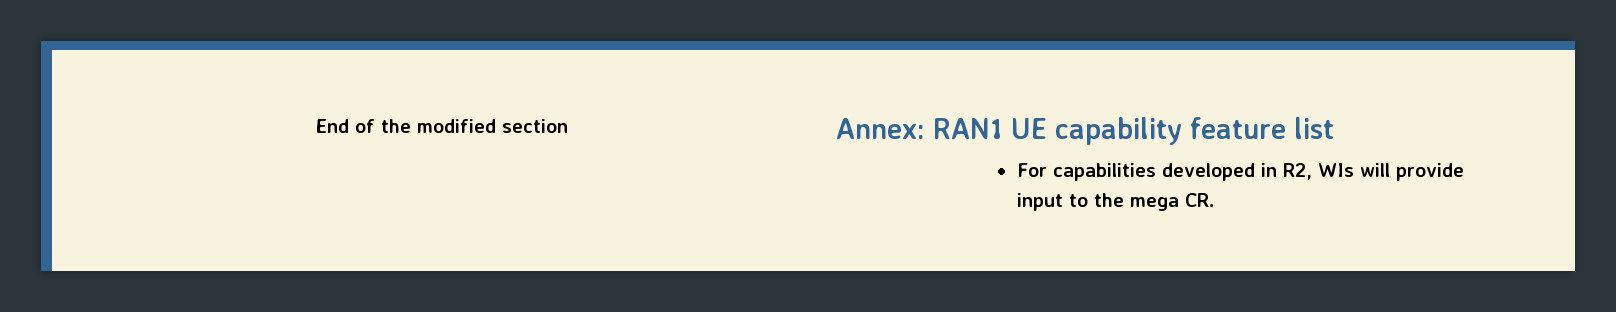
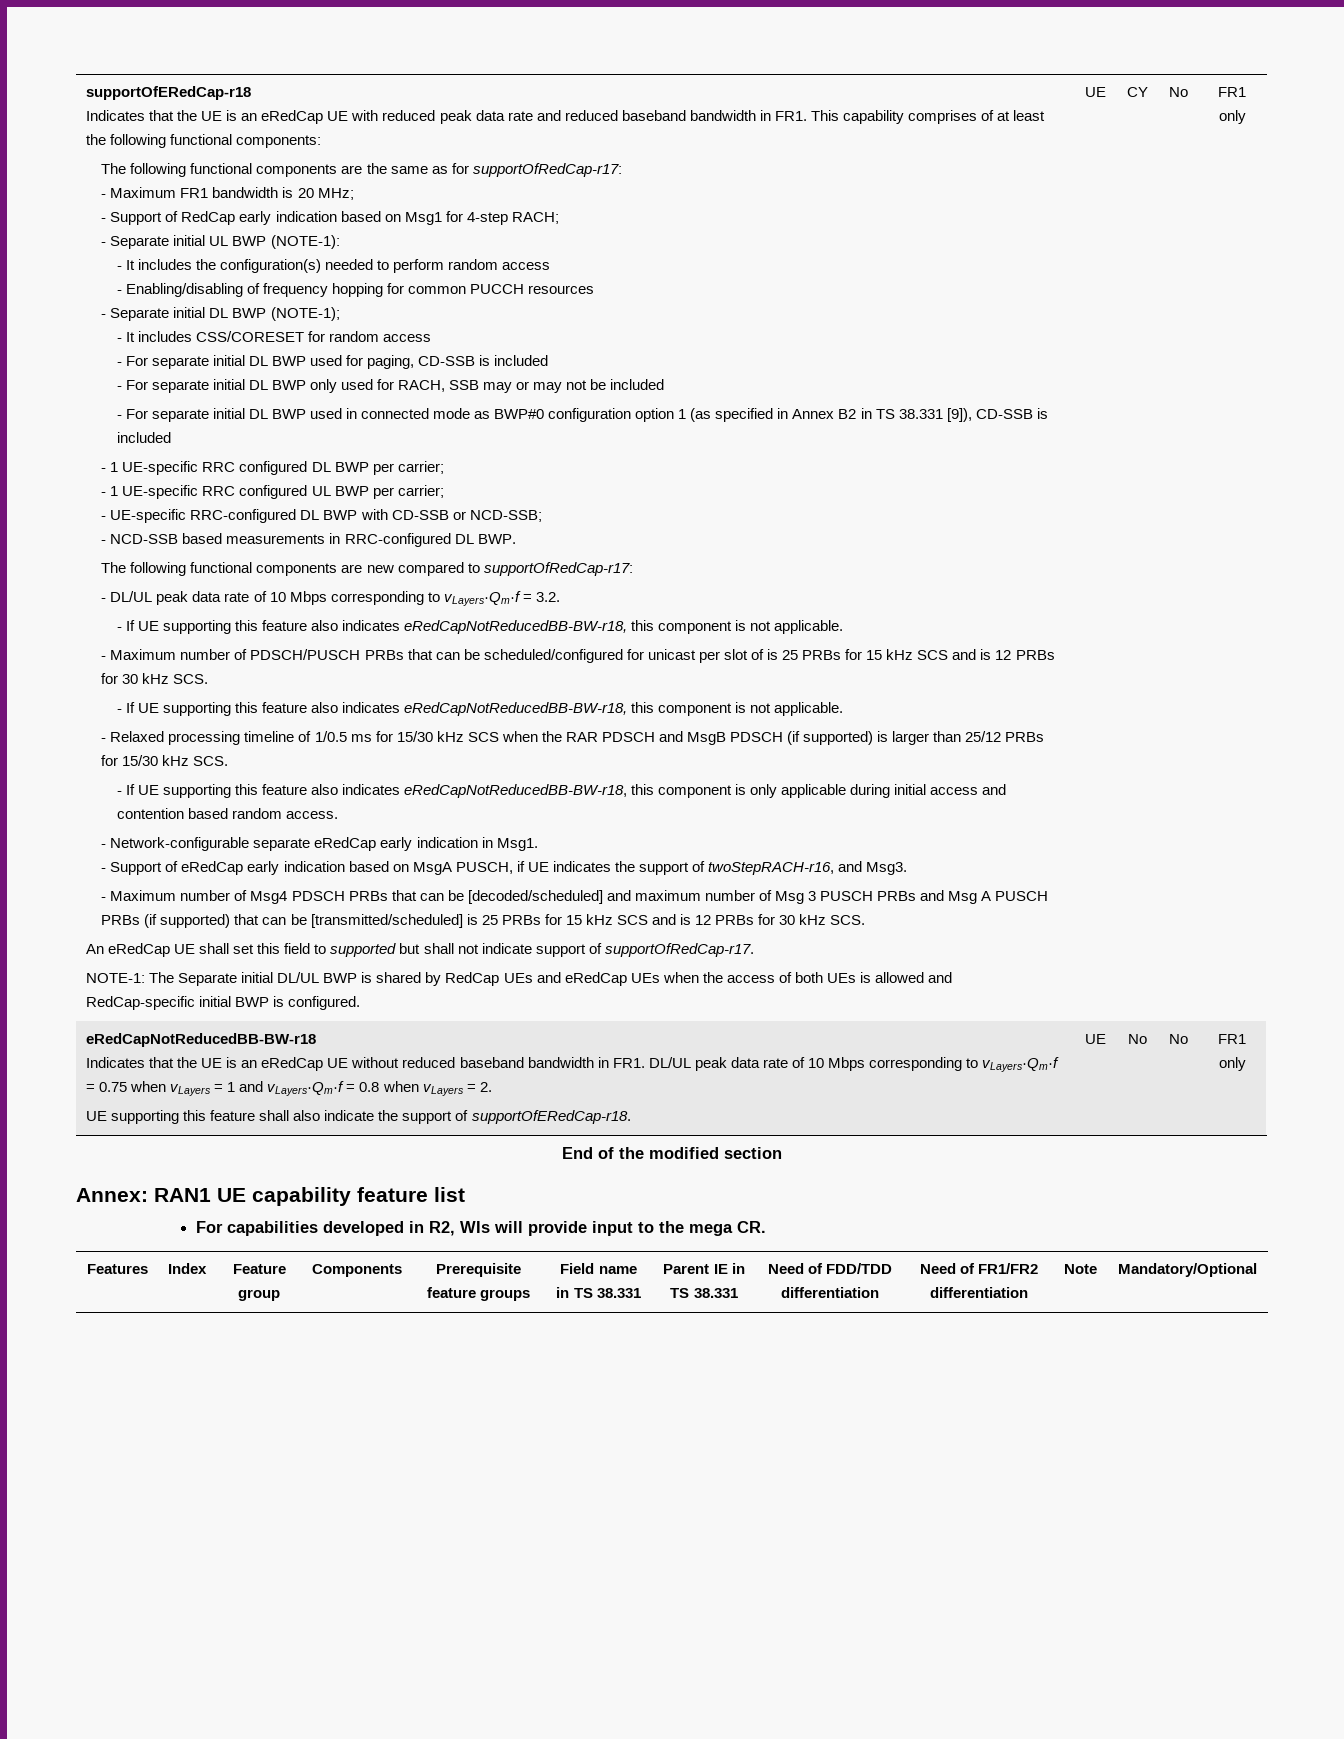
+ supportOfERedCap-r18
+ Indicates that the UE is an eRedCap UE with reduced peak data rate and reduced baseband bandwidth in FR1. This capability comprises of at least the following functional components:
+ The following functional components are the same as for supportOfRedCap-r17:
+ - Maximum FR1 bandwidth is 20 MHz;
+ - Support of RedCap early indication based on Msg1 for 4-step RACH;
+ - Separate initial UL BWP (NOTE-1):
+ - It includes the configuration(s) needed to perform random access
+ - Enabling/disabling of frequency hopping for common PUCCH resources
+ - Separate initial DL BWP (NOTE-1);
+ - It includes CSS/CORESET for random access
+ - For separate initial DL BWP used for paging, CD-SSB is included
+ - For separate initial DL BWP only used for RACH, SSB may or may not be included
+ - For separate initial DL BWP used in connected mode as BWP#0 configuration option 1 (as specified in Annex B2 in TS 38.331 [9]), CD-SSB is included
+ - 1 UE-specific RRC configured DL BWP per carrier;
+ - 1 UE-specific RRC configured UL BWP per carrier;
+ - UE-specific RRC-configured DL BWP with CD-SSB or NCD-SSB;
+ - NCD-SSB based measurements in RRC-configured DL BWP.
+ The following functional components are new compared to supportOfRedCap-r17:
+ - DL/UL peak data rate of 10 Mbps corresponding to vLayers·Qm·f = 3.2.
+ - If UE supporting this feature also indicates eRedCapNotReducedBB-BW-r18, this component is not applicable.
+ - Maximum number of PDSCH/PUSCH PRBs that can be scheduled/configured for unicast per slot of is 25 PRBs for 15 kHz SCS and is 12 PRBs for 30 kHz SCS.
+ - If UE supporting this feature also indicates eRedCapNotReducedBB-BW-r18, this component is not applicable.
+ - Relaxed processing timeline of 1/0.5 ms for 15/30 kHz SCS when the RAR PDSCH and MsgB PDSCH (if supported) is larger than 25/12 PRBs for 15/30 kHz SCS.
+ - If UE supporting this feature also indicates eRedCapNotReducedBB-BW-r18, this component is only applicable during initial access and contention based random access.
+ - Network-configurable separate eRedCap early indication in Msg1.
+ - Support of eRedCap early indication based on MsgA PUSCH, if UE indicates the support of twoStepRACH-r16, and Msg3.
+ - Maximum number of Msg4 PDSCH PRBs that can be [decoded/scheduled] and maximum number of Msg 3 PUSCH PRBs and Msg A PUSCH PRBs (if supported) that can be [transmitted/scheduled] is 25 PRBs for 15 kHz SCS and is 12 PRBs for 30 kHz SCS.
+ An eRedCap UE shall set this field to supported but shall not indicate support of supportOfRedCap-r17.
+ NOTE-1: The Separate initial DL/UL BWP is shared by RedCap UEs and eRedCap UEs when the access of both UEs is allowed and RedCap-specific initial BWP is configured. | UE | CY | No | FR1 only
+ eRedCapNotReducedBB-BW-r18
+ Indicates that the UE is an eRedCap UE without reduced baseband bandwidth in FR1. DL/UL peak data rate of 10 Mbps corresponding to vLayers·Qm·f = 0.75 when vLayers = 1 and vLayers·Qm·f = 0.8 when vLayers = 2.
+ UE supporting this feature shall also indicate the support of supportOfERedCap-r18. | UE | No | No | FR1 only
+ Features | Index | Feature group | Components | Prerequisite feature groups | Field name in TS 38.331 | Parent IE in TS 38.331 | Need of FDD/TDD differentiation | Need of FR1/FR2 differentiation | Note | Mandatory/Optional

